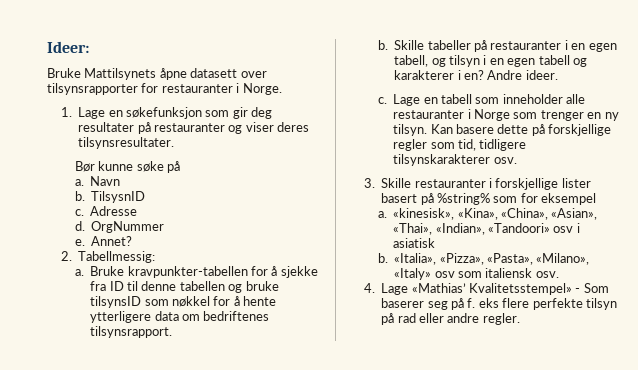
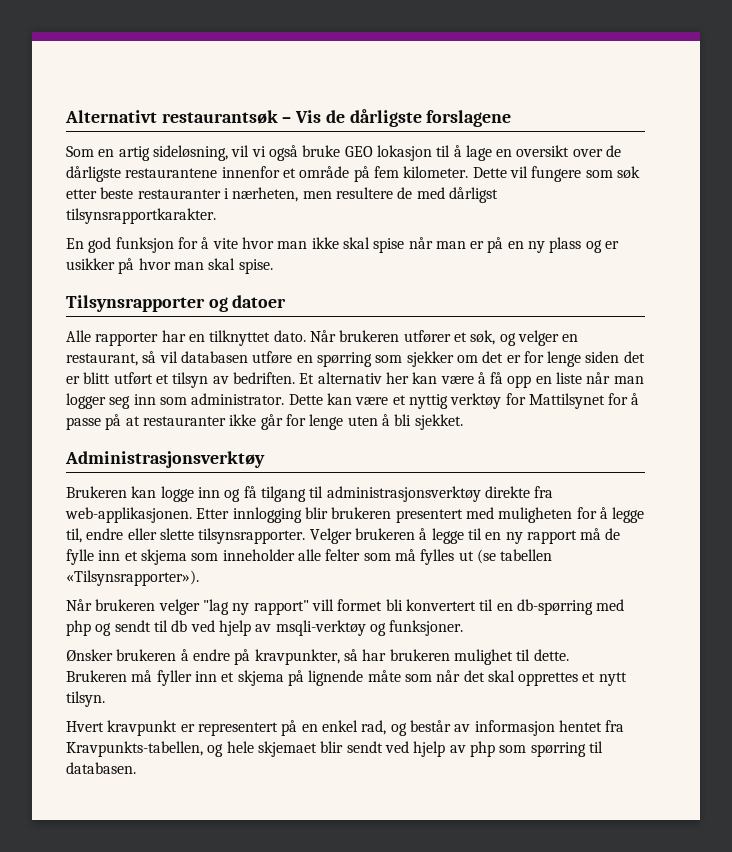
- Ideer:
- Bruke Mattilsynets åpne datasett over tilsynsrapporter for restauranter i Norge.
- 1. Lage en søkefunksjon som gir deg resultater på restauranter og viser deres tilsynsresultater.
- Bør kunne søke på
- a. Navn
- b. TilsysnID
- c. Adresse
- d. OrgNummer
- e. Annet?
- 2. Tabellmessig:
- a. Bruke kravpunkter-tabellen for å sjekke fra ID til denne tabellen og bruke tilsynsID som nøkkel for å hente ytterligere data om bedriftenes tilsynsrapport.
- b. Skille tabeller på restauranter i en egen tabell, og tilsyn i en egen tabell og karakterer i en? Andre ideer.
- c. Lage en tabell som inneholder alle restauranter i Norge som trenger en ny tilsyn. Kan basere dette på forskjellige regler som tid, tidligere tilsynskarakterer osv.
- 3. Skille restauranter i forskjellige lister basert på %string% som for eksempel
- a. «kinesisk», «Kina», «China», «Asian», «Thai», «Indian», «Tandoori» osv i asiatisk
- b. «Italia», «Pizza», «Pasta», «Milano», «Italy» osv som italiensk osv.
- 4. Lage «Mathias’ Kvalitetsstempel» - Som baserer seg på f. eks flere perfekte tilsyn på rad eller andre regler.
+ Alternativt restaurantsøk – Vis de dårligste forslagene
+ Som en artig sideløsning, vil vi også bruke GEO lokasjon til å lage en oversikt over de dårligste restaurantene innenfor et område på fem kilometer. Dette vil fungere som søk etter beste restauranter i nærheten, men resultere de med dårligst tilsynsrapportkarakter.
+ En god funksjon for å vite hvor man ikke skal spise når man er på en ny plass og er usikker på hvor man skal spise.
+ Tilsynsrapporter og datoer
+ Alle rapporter har en tilknyttet dato. Når brukeren utfører et søk, og velger en restaurant, så vil databasen utføre en spørring som sjekker om det er for lenge siden det er blitt utført et tilsyn av bedriften. Et alternativ her kan være å få opp en liste når man logger seg inn som administrator. Dette kan være et nyttig verktøy for Mattilsynet for å passe på at restauranter ikke går for lenge uten å bli sjekket.
+ Administrasjonsverktøy
+ Brukeren kan logge inn og få tilgang til administrasjonsverktøy direkte fra web-applikasjonen. Etter innlogging blir brukeren presentert med muligheten for å legge til, endre eller slette tilsynsrapporter. Velger brukeren å legge til en ny rapport må de fylle inn et skjema som inneholder alle felter som må fylles ut (se tabellen «Tilsynsrapporter»).
+ Når brukeren velger "lag ny rapport" vill formet bli konvertert til en db-spørring med php og sendt til db ved hjelp av msqli-verktøy og funksjoner.
+ Ønsker brukeren å endre på kravpunkter, så har brukeren mulighet til dette.
+ Brukeren må fyller inn et skjema på lignende måte som når det skal opprettes et nytt tilsyn.
+ Hvert kravpunkt er representert på en enkel rad, og består av informasjon hentet fra Kravpunkts-tabellen, og hele skjemaet blir sendt ved hjelp av php som spørring til databasen.

